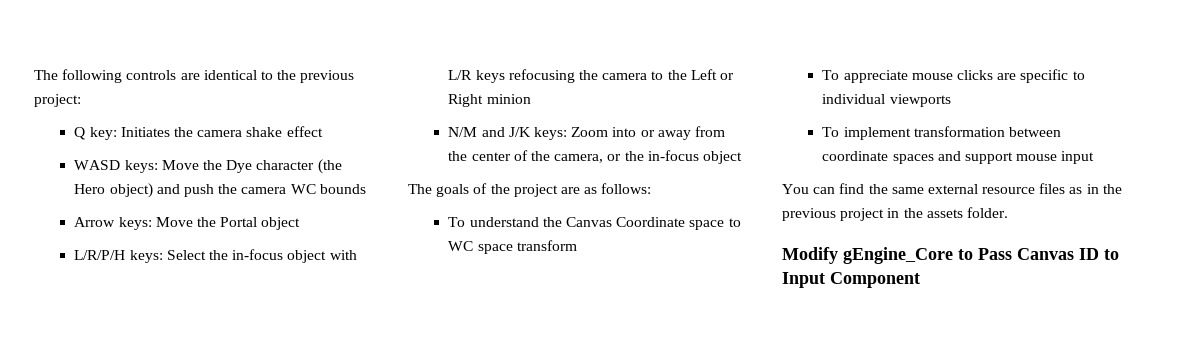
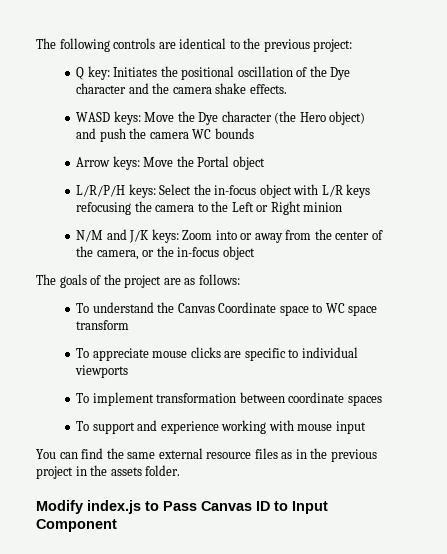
- Q key: Initiates the camera shake effect
+ Q key: Initiates the positional oscillation of the Dye character and the camera shake effects.
- To implement transformation between coordinate spaces and support mouse input
+ To implement transformation between coordinate spaces
+ To support and experience working with mouse input
- Modify gEngine_Core to Pass Canvas ID to Input Component
+ Modify index.js to Pass Canvas ID to Input Component

